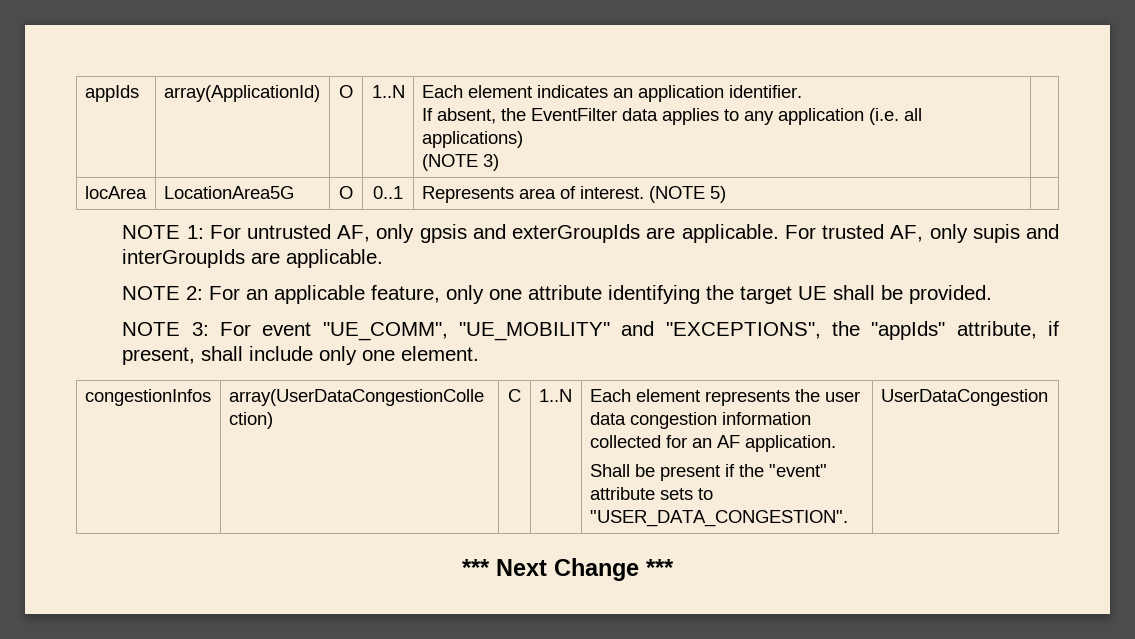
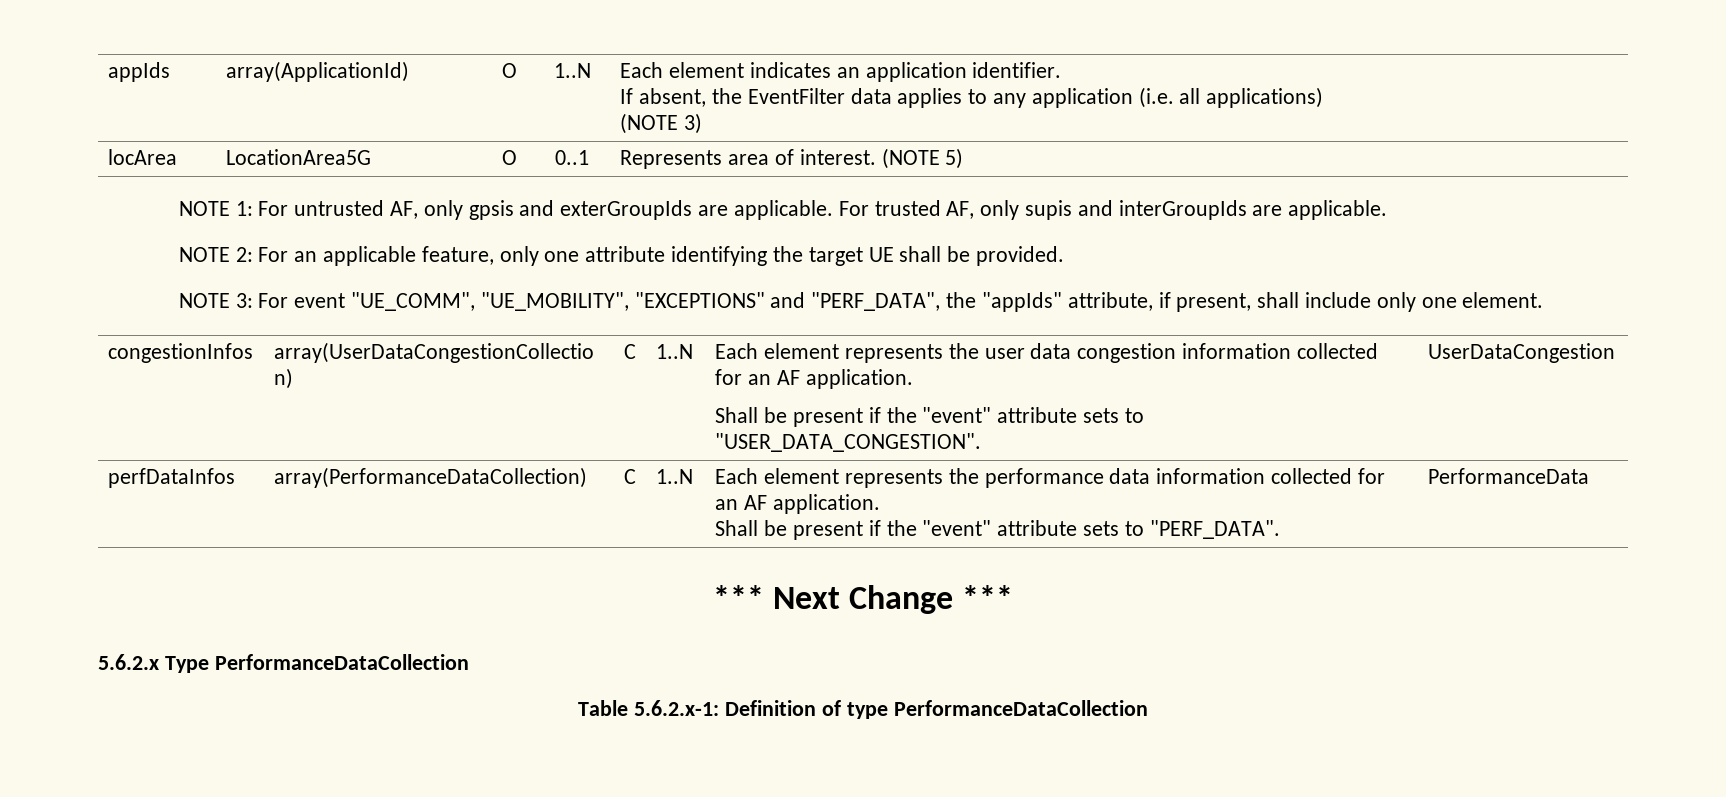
- NOTE 3: For event "UE_COMM", "UE_MOBILITY" and "EXCEPTIONS", the "appIds" attribute, if present, shall include only one element.
+ NOTE 3: For event "UE_COMM", "UE_MOBILITY", "EXCEPTIONS" and "PERF_DATA", the "appIds" attribute, if present, shall include only one element.
+ perfDataInfos | array(PerformanceDataCollection) | C | 1..N | Each element represents the performance data information collected for an AF application.
+ Shall be present if the "event" attribute sets to "PERF_DATA". | PerformanceData
  *** Next Change ***
+ 5.6.2.x Type PerformanceDataCollection
+ Table 5.6.2.x-1: Definition of type PerformanceDataCollection

